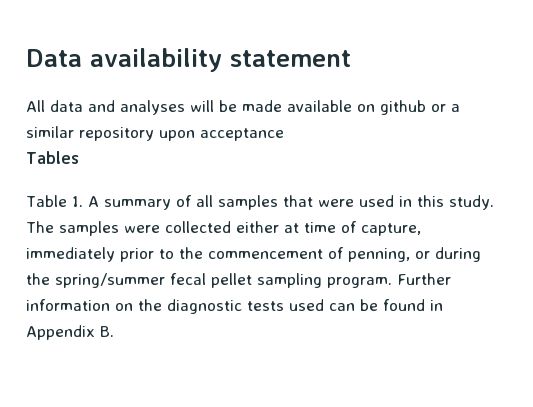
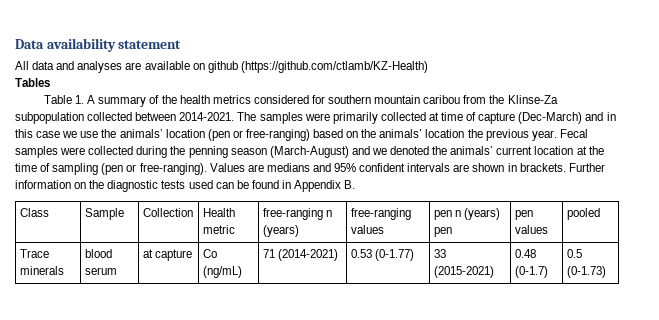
- All data and analyses will be made available on github or a similar repository upon acceptance
+ All data and analyses are available on github (https://github.com/ctlamb/KZ-Health)
- Table 1. A summary of all samples that were used in this study.
+ Table 1. A summary of the health metrics considered for southern mountain caribou from the Klinse-Za subpopulation collected between 2014-2021.
- The samples were collected either at time of capture, immediately prior to the commencement of penning, or during the spring/summer fecal pellet sampling program.
+ The samples were primarily collected at time of capture (Dec-March) and in this case we use the animals’ location (pen or free-ranging) based on the animals’ location the previous year. Fecal samples were collected during the penning season (March-August) and we denoted the animals’ current location at the time of sampling (pen or free-ranging). Values are medians and 95% confident intervals are shown in brackets.
+ Class | Sample | Collection | Health metric | free-ranging n (years) | free-ranging values | pen n (years) pen | pen values | pooled
+ Trace minerals | blood serum | at capture | Co (ng/mL) | 71 (2014-2021) | 0.53 (0-1.77) | 33 (2015-2021) | 0.48 (0-1.7) | 0.5 (0-1.73)

